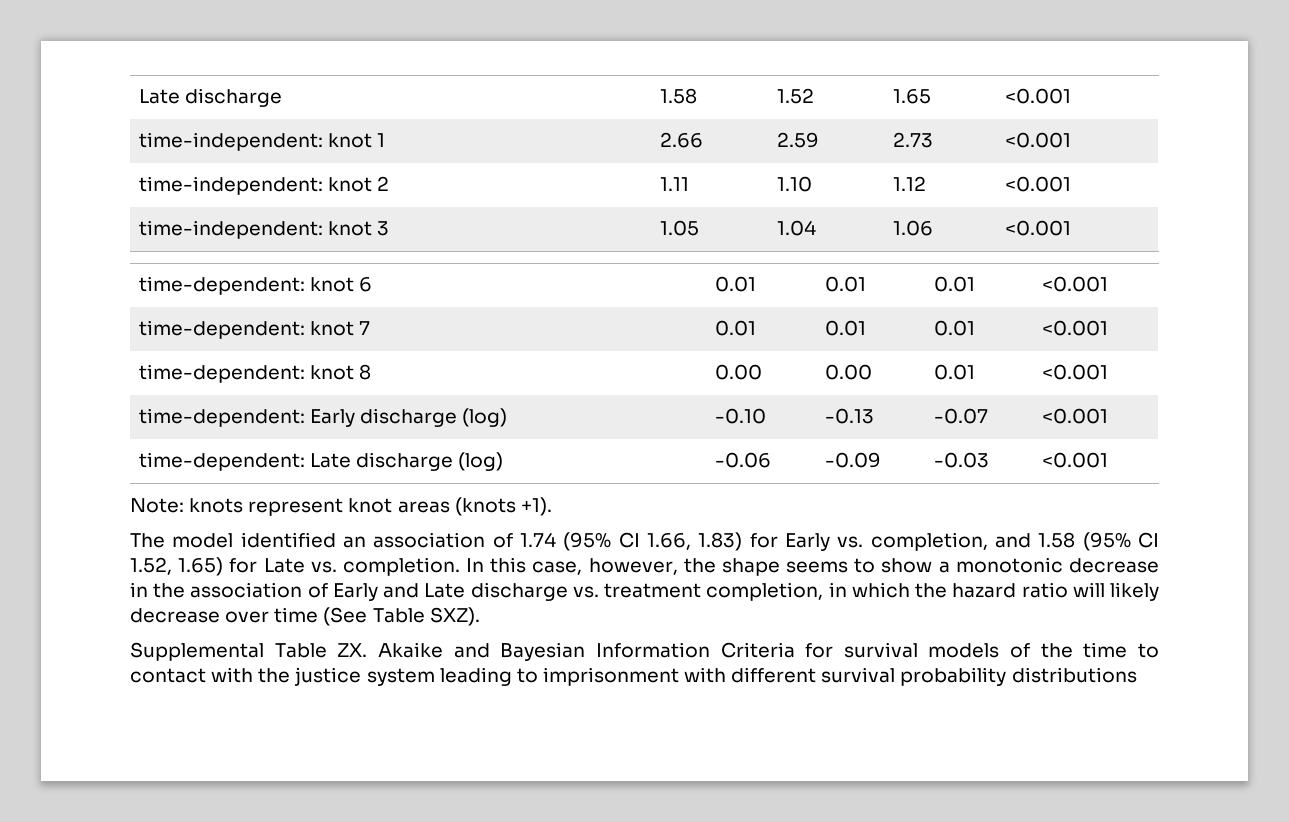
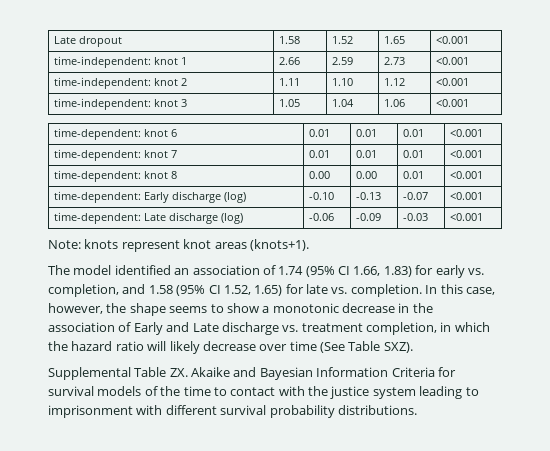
- Late discharge | 1.58 | 1.52 | 1.65 | <0.001
+ Late dropout | 1.58 | 1.52 | 1.65 | <0.001
- Note: knots represent knot areas (knots +1).
+ Note: knots represent knot areas (knots+1).
- The model identified an association of 1.74 (95% CI 1.66, 1.83) for Early vs. completion, and 1.58 (95% CI 1.52, 1.65) for Late vs. completion.
+ The model identified an association of 1.74 (95% CI 1.66, 1.83) for early vs. completion, and 1.58 (95% CI 1.52, 1.65) for late vs. completion.
- Supplemental Table ZX. Akaike and Bayesian Information Criteria for survival models of the time to contact with the justice system leading to imprisonment with different survival probability distributions
+ Supplemental Table ZX. Akaike and Bayesian Information Criteria for survival models of the time to contact with the justice system leading to imprisonment with different survival probability distributions.

